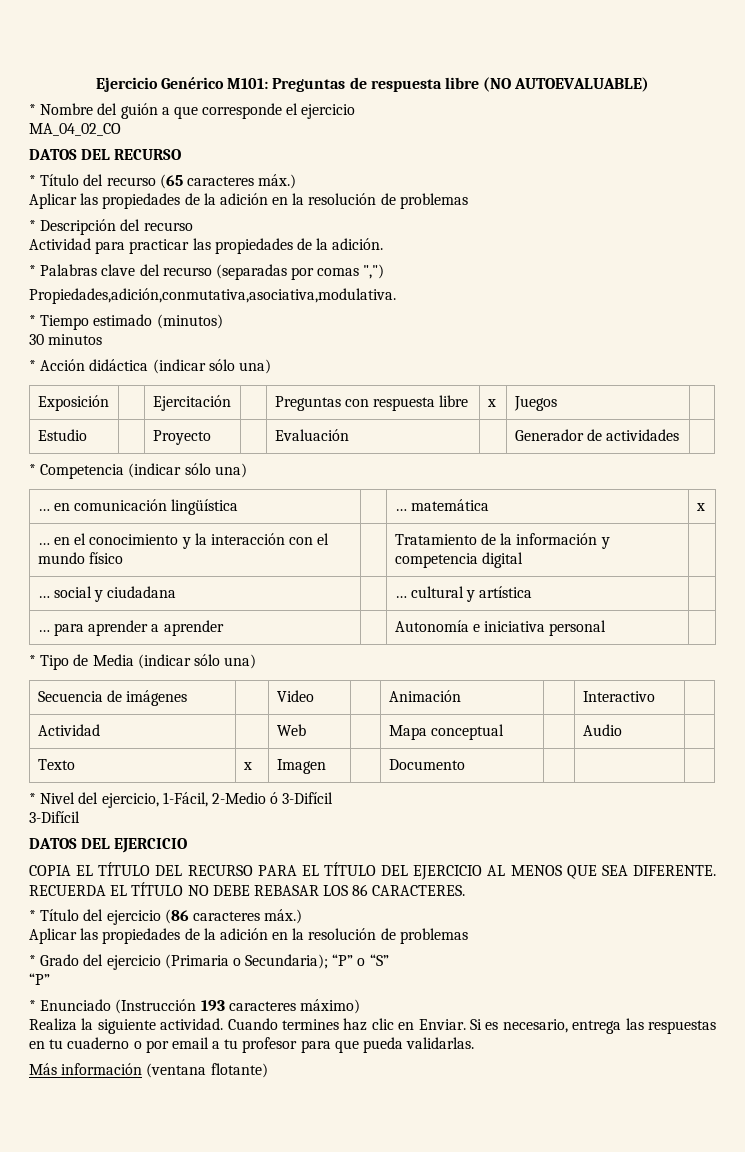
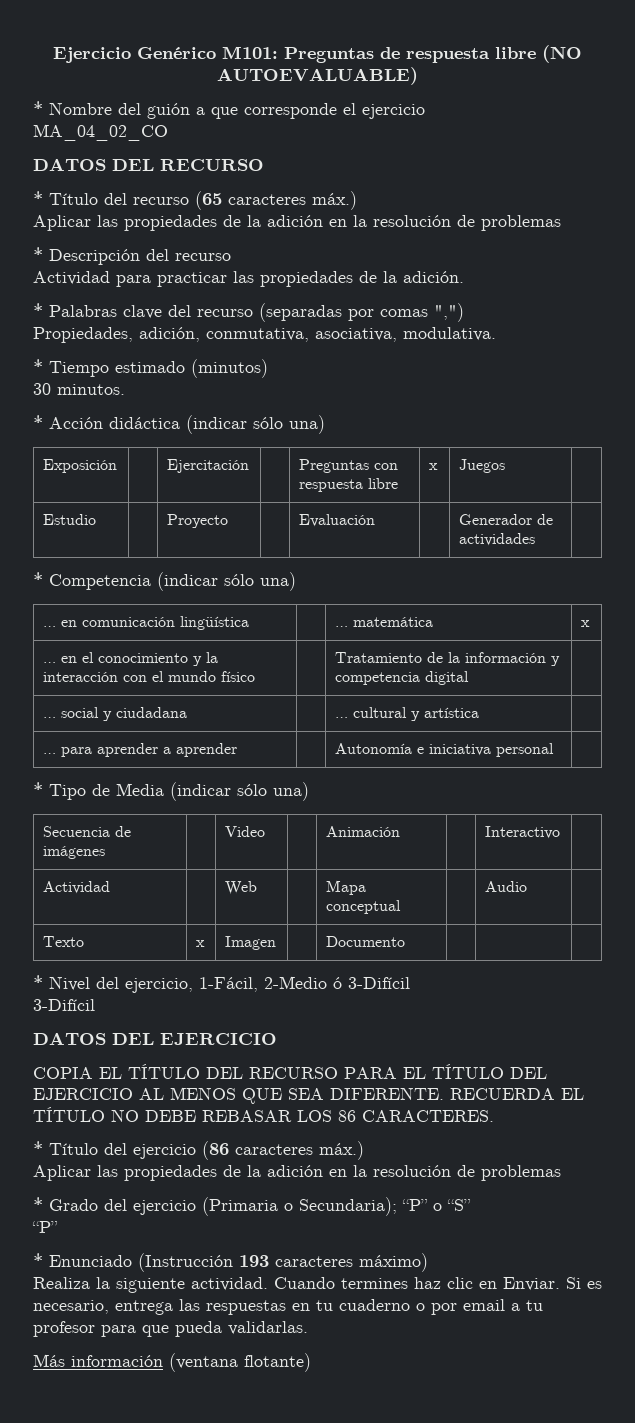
- Propiedades,adición,conmutativa,asociativa,modulativa.
+ Propiedades, adición, conmutativa, asociativa, modulativa.
- 30 minutos
+ 30 minutos.

